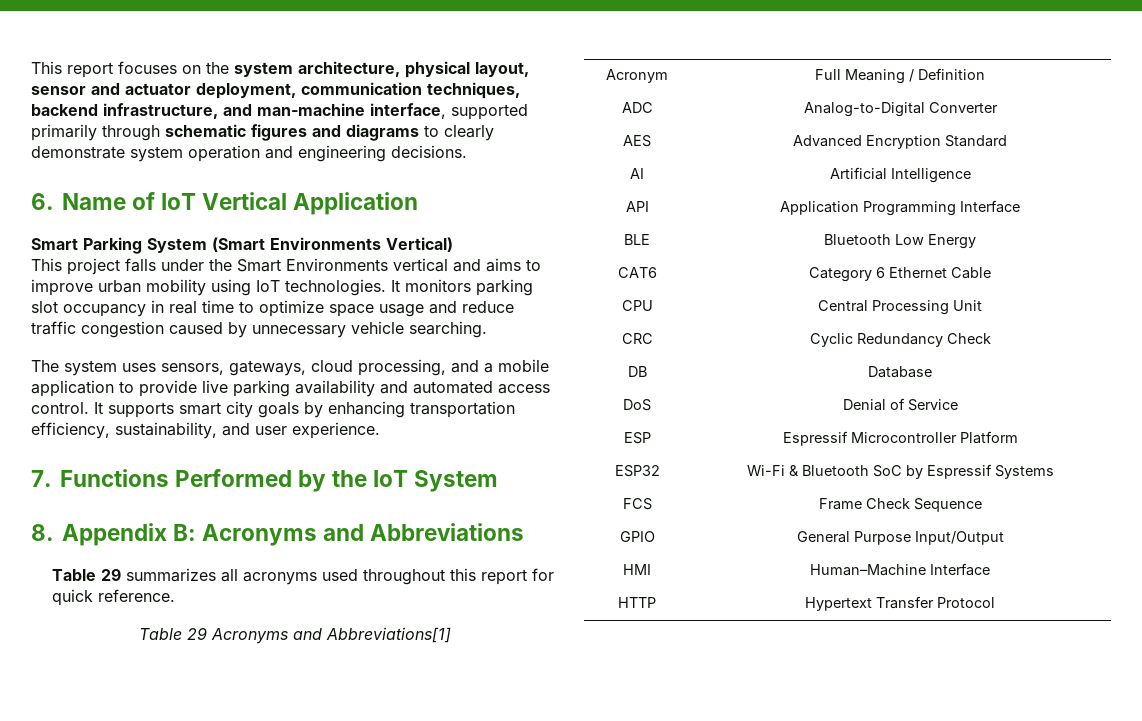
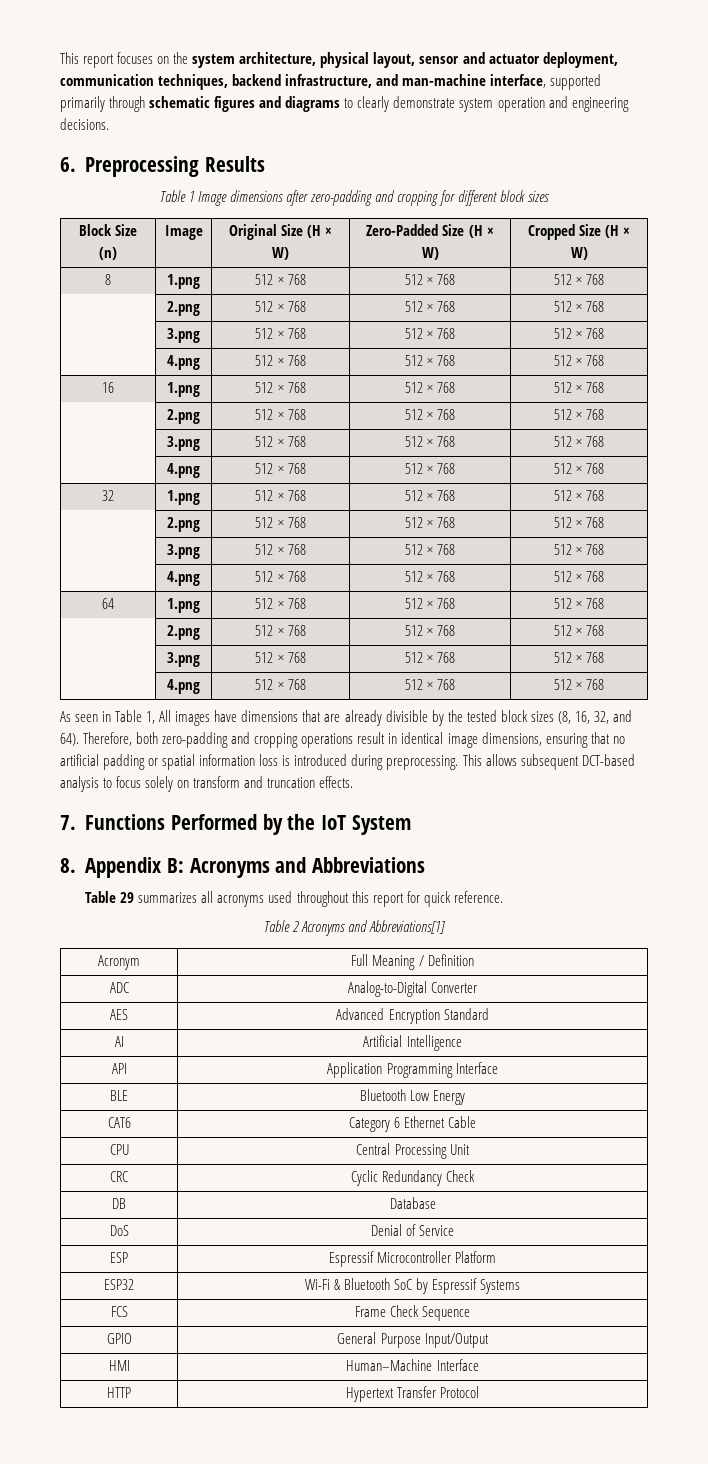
- 6. Name of IoT Vertical Application
- Smart Parking System (Smart Environments Vertical)
- This project falls under the Smart Environments vertical and aims to improve urban mobility using IoT technologies. It monitors parking slot occupancy in real time to optimize space usage and reduce traffic congestion caused by unnecessary vehicle searching.
- The system uses sensors, gateways, cloud processing, and a mobile application to provide live parking availability and automated access control. It supports smart city goals by enhancing transportation efficiency, sustainability, and user experience.
+ 6. Preprocessing Results
+ Table 1 Image dimensions after zero-padding and cropping for different block sizes
+ Block Size (n) | Image | Original Size (H × W) | Zero-Padded Size (H × W) | Cropped Size (H × W)
+ 8 | 1.png | 512 × 768 | 512 × 768 | 512 × 768
+ | 2.png | 512 × 768 | 512 × 768 | 512 × 768
+ | 3.png | 512 × 768 | 512 × 768 | 512 × 768
+ | 4.png | 512 × 768 | 512 × 768 | 512 × 768
+ 16 | 1.png | 512 × 768 | 512 × 768 | 512 × 768
+ | 2.png | 512 × 768 | 512 × 768 | 512 × 768
+ | 3.png | 512 × 768 | 512 × 768 | 512 × 768
+ | 4.png | 512 × 768 | 512 × 768 | 512 × 768
+ 32 | 1.png | 512 × 768 | 512 × 768 | 512 × 768
+ | 2.png | 512 × 768 | 512 × 768 | 512 × 768
+ | 3.png | 512 × 768 | 512 × 768 | 512 × 768
+ | 4.png | 512 × 768 | 512 × 768 | 512 × 768
+ 64 | 1.png | 512 × 768 | 512 × 768 | 512 × 768
+ | 2.png | 512 × 768 | 512 × 768 | 512 × 768
+ | 3.png | 512 × 768 | 512 × 768 | 512 × 768
+ | 4.png | 512 × 768 | 512 × 768 | 512 × 768
+ As seen in Table 1, All images have dimensions that are already divisible by the tested block sizes (8, 16, 32, and 64). Therefore, both zero-padding and cropping operations result in identical image dimensions, ensuring that no artificial padding or spatial information loss is introduced during preprocessing. This allows subsequent DCT-based analysis to focus solely on transform and truncation effects.
- Table 29 Acronyms and Abbreviations[1]
+ Table 2 Acronyms and Abbreviations[1]

